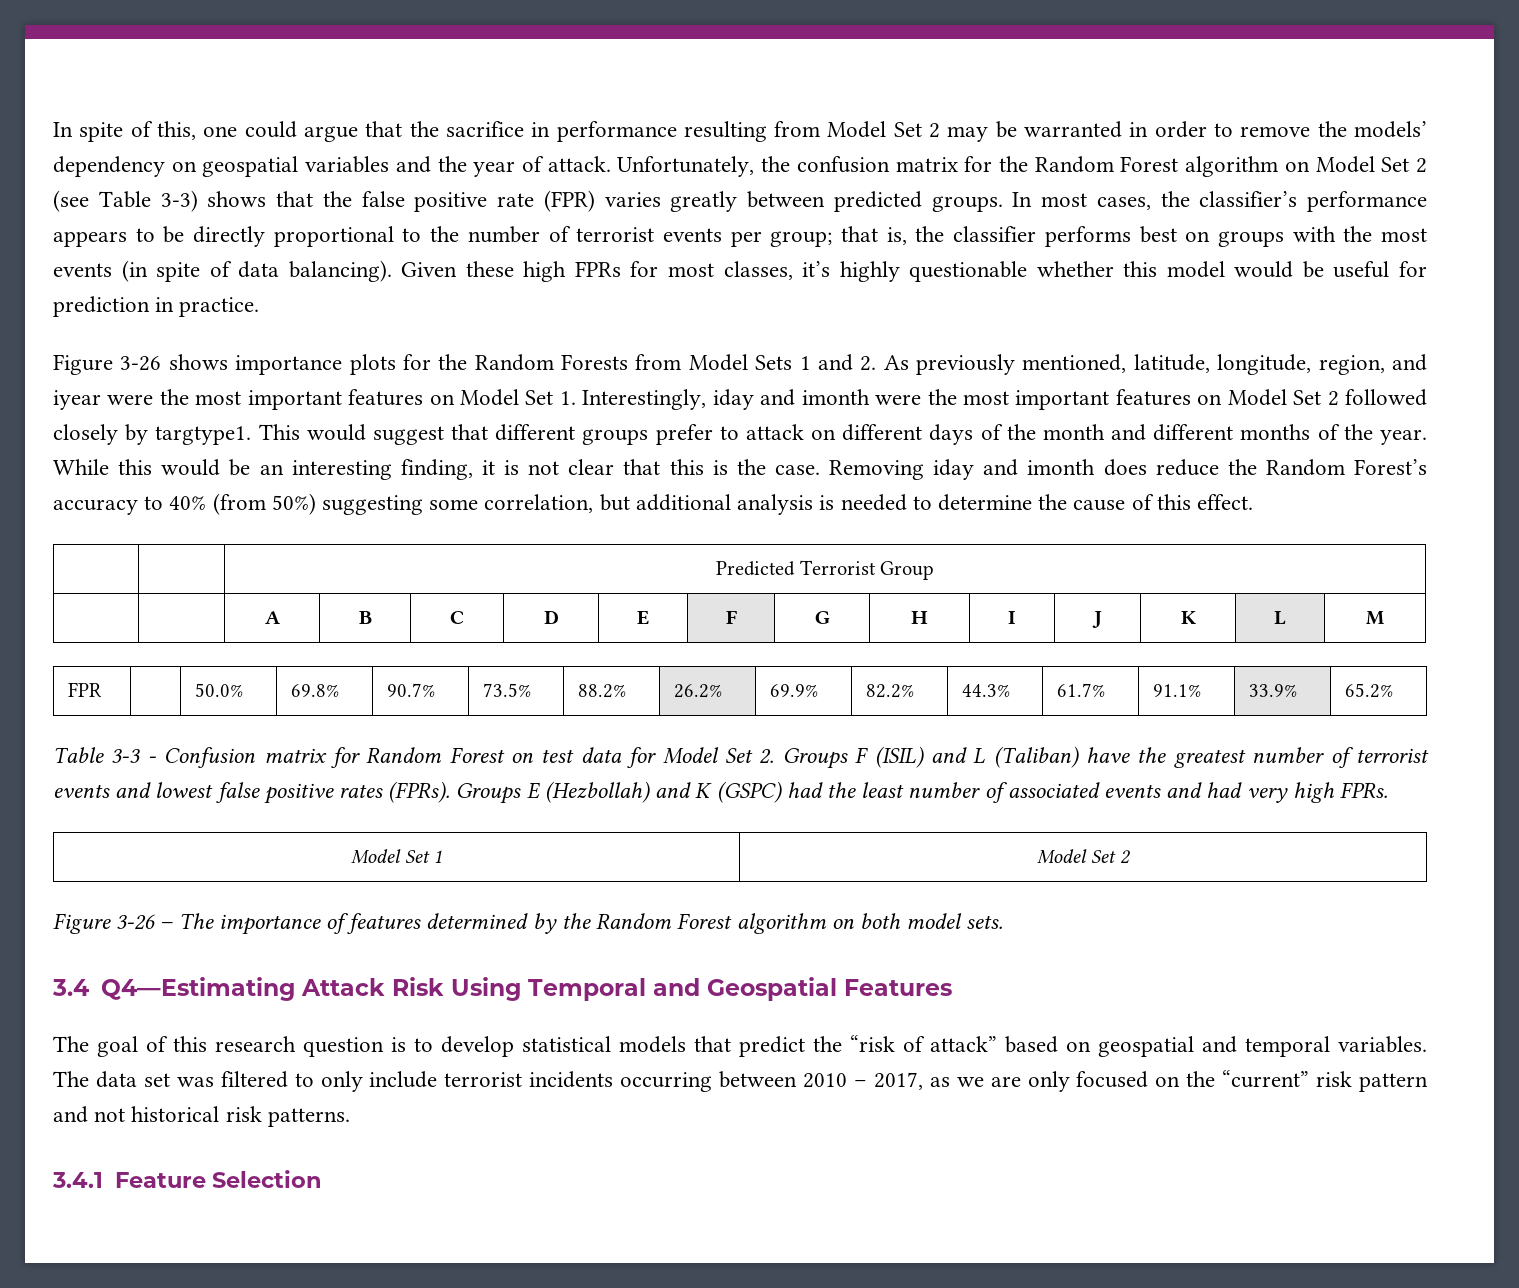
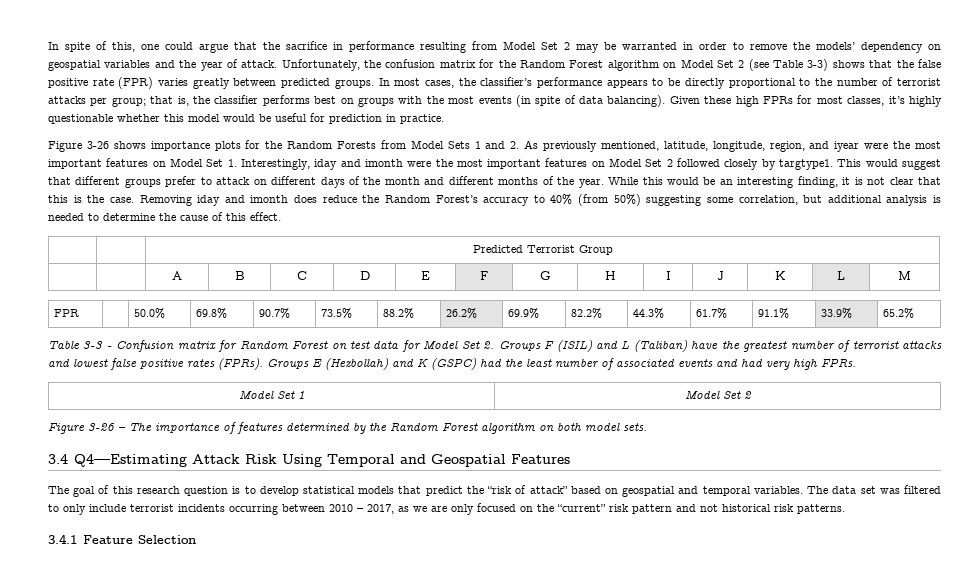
- In most cases, the classifier’s performance appears to be directly proportional to the number of terrorist events per group; that is, the classifier performs best on groups with the most events (in spite of data balancing).
+ In most cases, the classifier’s performance appears to be directly proportional to the number of terrorist attacks per group; that is, the classifier performs best on groups with the most events (in spite of data balancing).
- Table 3-3 - Confusion matrix for Random Forest on test data for Model Set 2. Groups F (ISIL) and L (Taliban) have the greatest number of terrorist events and lowest false positive rates (FPRs).
+ Table 3-3 - Confusion matrix for Random Forest on test data for Model Set 2. Groups F (ISIL) and L (Taliban) have the greatest number of terrorist attacks and lowest false positive rates (FPRs).

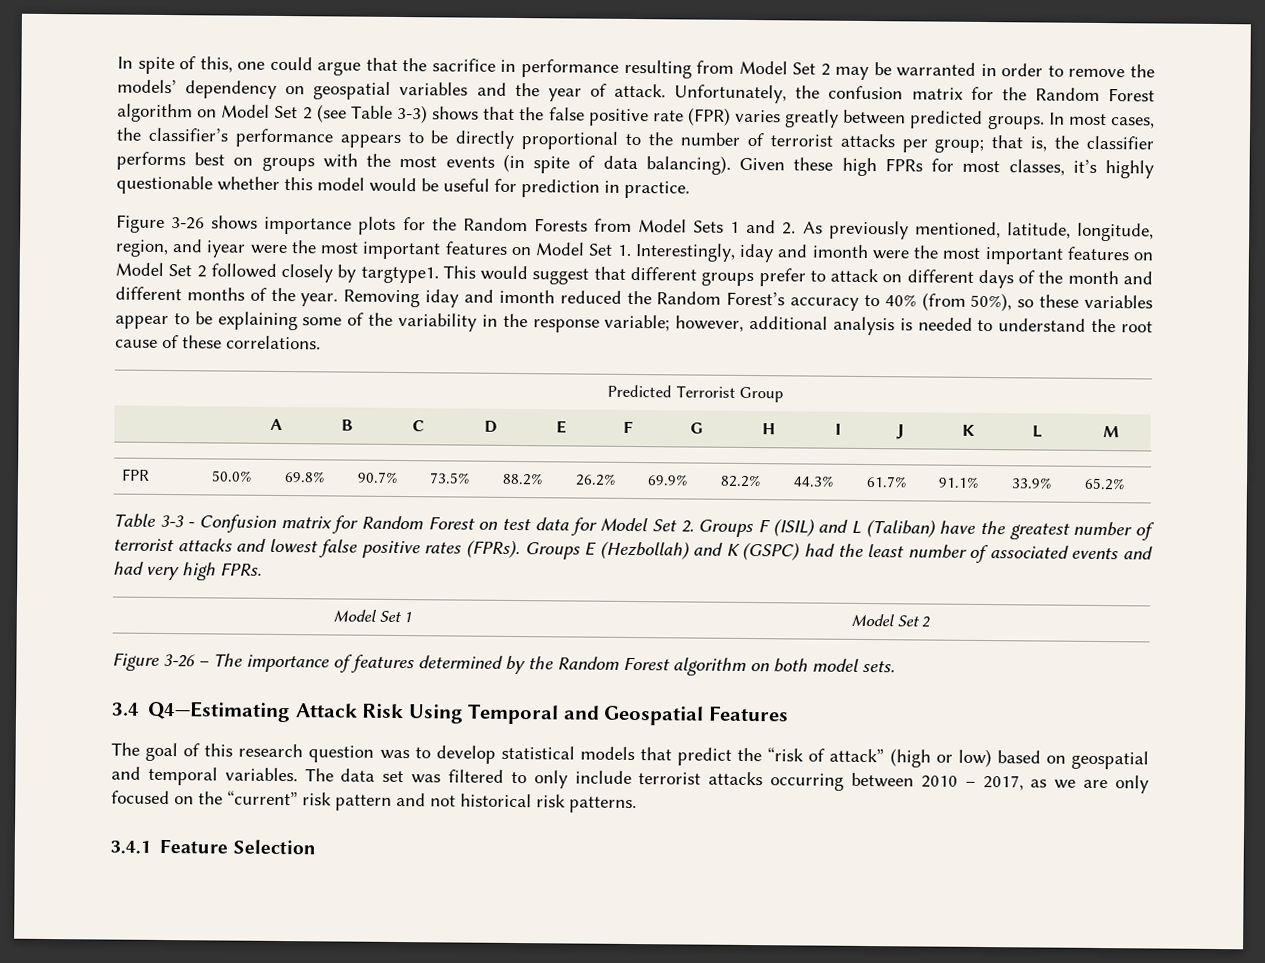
- While this would be an interesting finding, it is not clear that this is the case.
- Removing iday and imonth does reduce the Random Forest’s accuracy to 40% (from 50%) suggesting some correlation, but additional analysis is needed to determine the cause of this effect.
+ Removing iday and imonth reduced the Random Forest’s accuracy to 40% (from 50%), so these variables appear to be explaining some of the variability in the response variable; however, additional analysis is needed to understand the root cause of these correlations.
- The goal of this research question is to develop statistical models that predict the “risk of attack” based on geospatial and temporal variables.
+ The goal of this research question was to develop statistical models that predict the “risk of attack” (high or low) based on geospatial and temporal variables.
- The data set was filtered to only include terrorist incidents occurring between 2010 – 2017, as we are only focused on the “current” risk pattern and not historical risk patterns.
+ The data set was filtered to only include terrorist attacks occurring between 2010 – 2017, as we are only focused on the “current” risk pattern and not historical risk patterns.

